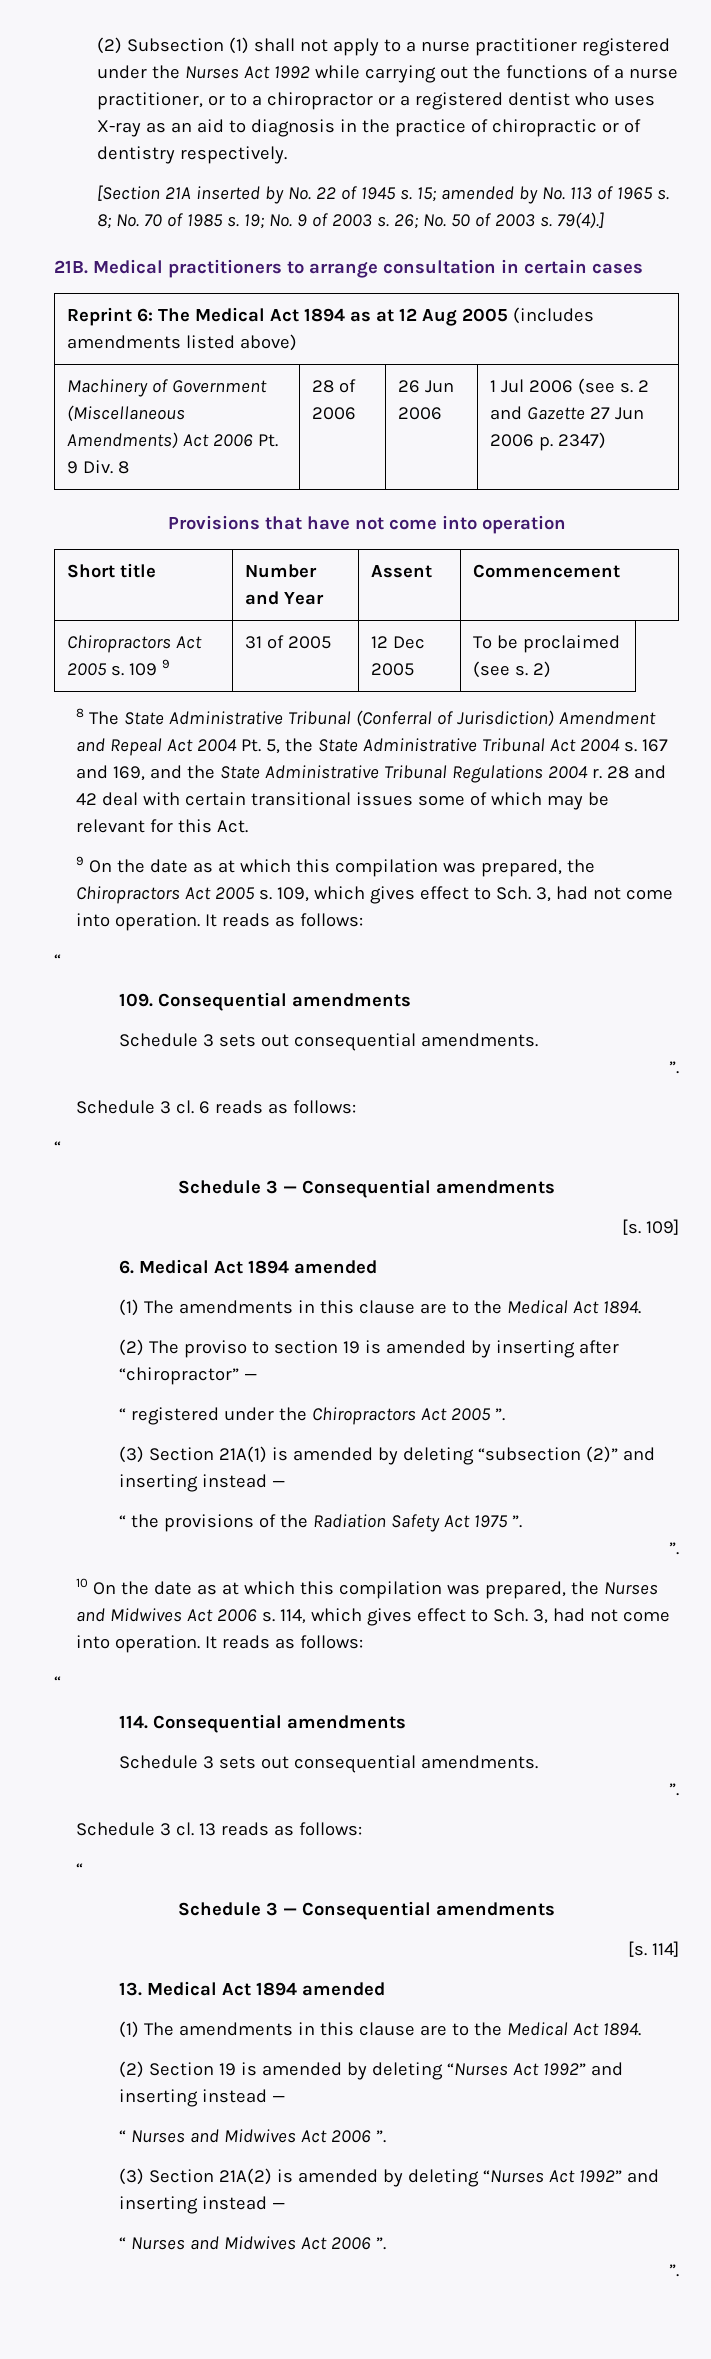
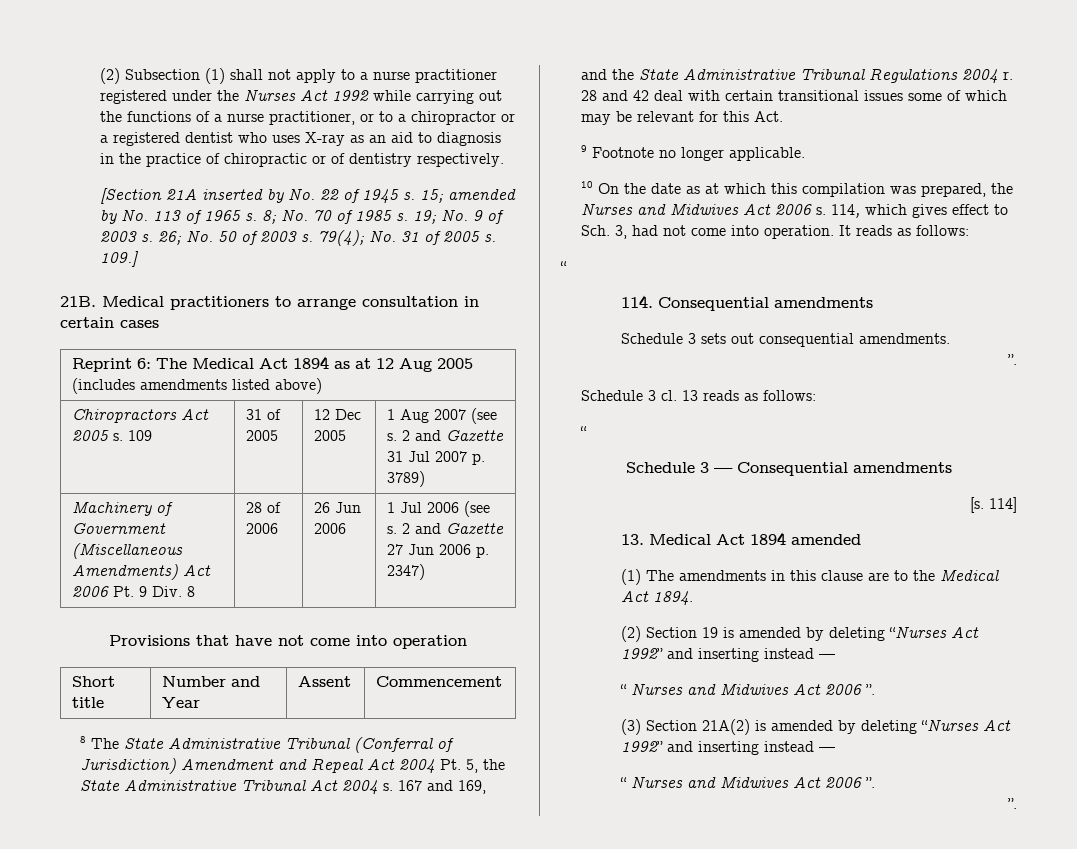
- 79(4).]
+ 79(4); No. 31 of 2005 s. 109.]
+ Chiropractors Act 2005 s. 109 | 31 of 2005 | 12 Dec 2005 | 1 Aug 2007 (see s. 2 and Gazette 31 Jul 2007 p. 3789)
- Chiropractors Act 2005 s. 109 9 | 31 of 2005 | 12 Dec 2005 | To be proclaimed (see s. 2)
- 9 On the date as at which this compilation was prepared, the Chiropractors Act 2005 s. 109, which gives effect to Sch. 3, had not come into operation. It reads as follows:
- “
- 109. Consequential amendments
- Schedule 3 sets out consequential amendments.
- ”.
- Schedule 3 cl. 6 reads as follows:
- “
- Schedule 3 — Consequential amendments
- [s. 109]
- 6. Medical Act 1894 amended
- (1) The amendments in this clause are to the Medical Act 1894.
- (2) The proviso to section 19 is amended by inserting after “chiropractor” —
- “ registered under the Chiropractors Act 2005 ”.
- (3) Section 21A(1) is amended by deleting “subsection (2)” and inserting instead —
- “ the provisions of the Radiation Safety Act 1975 ”.
- ”.
+ 9 Footnote no longer applicable.

